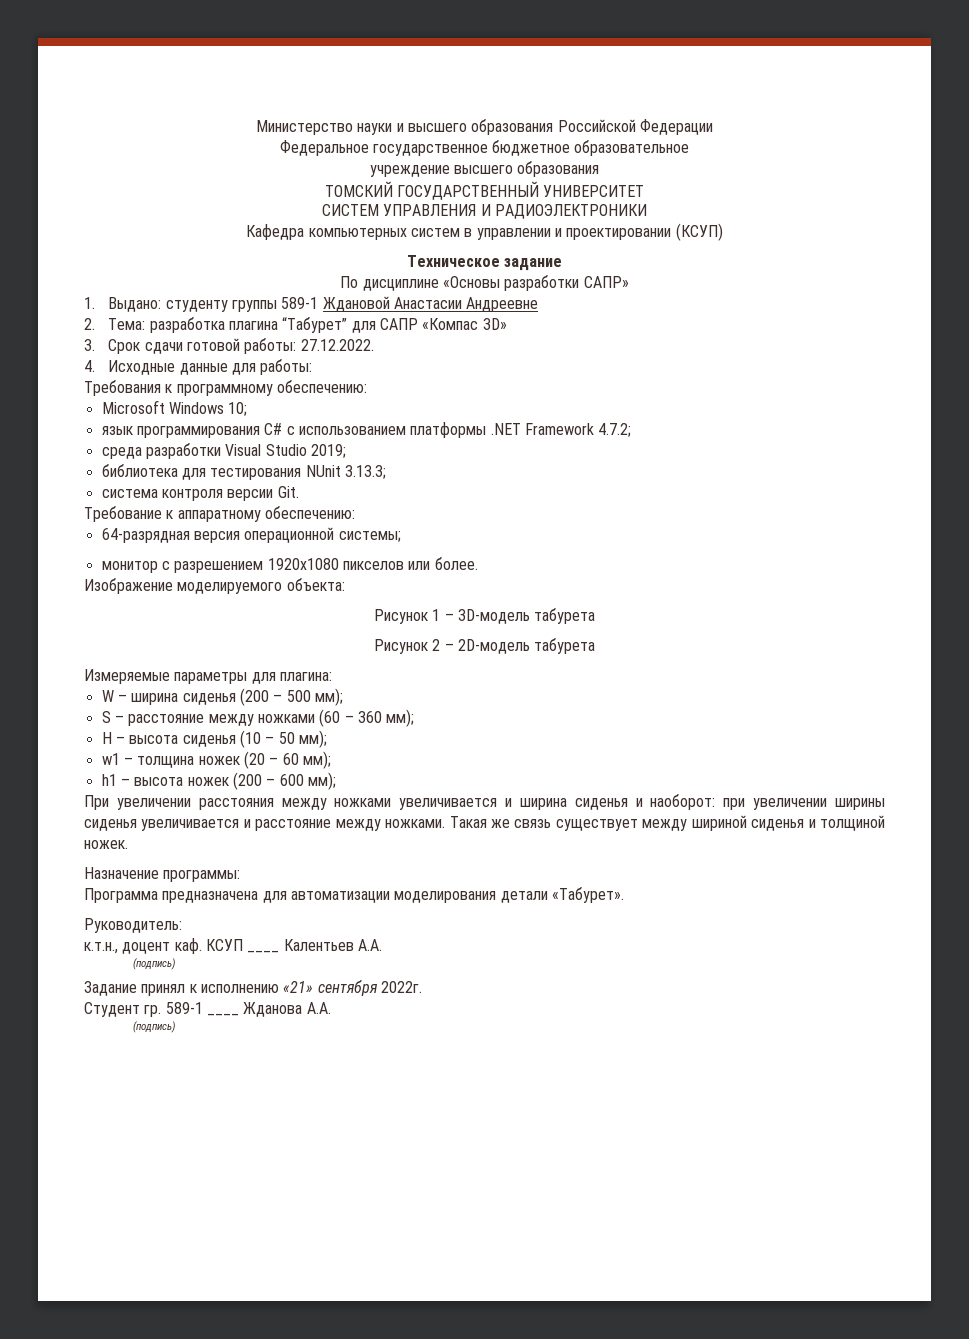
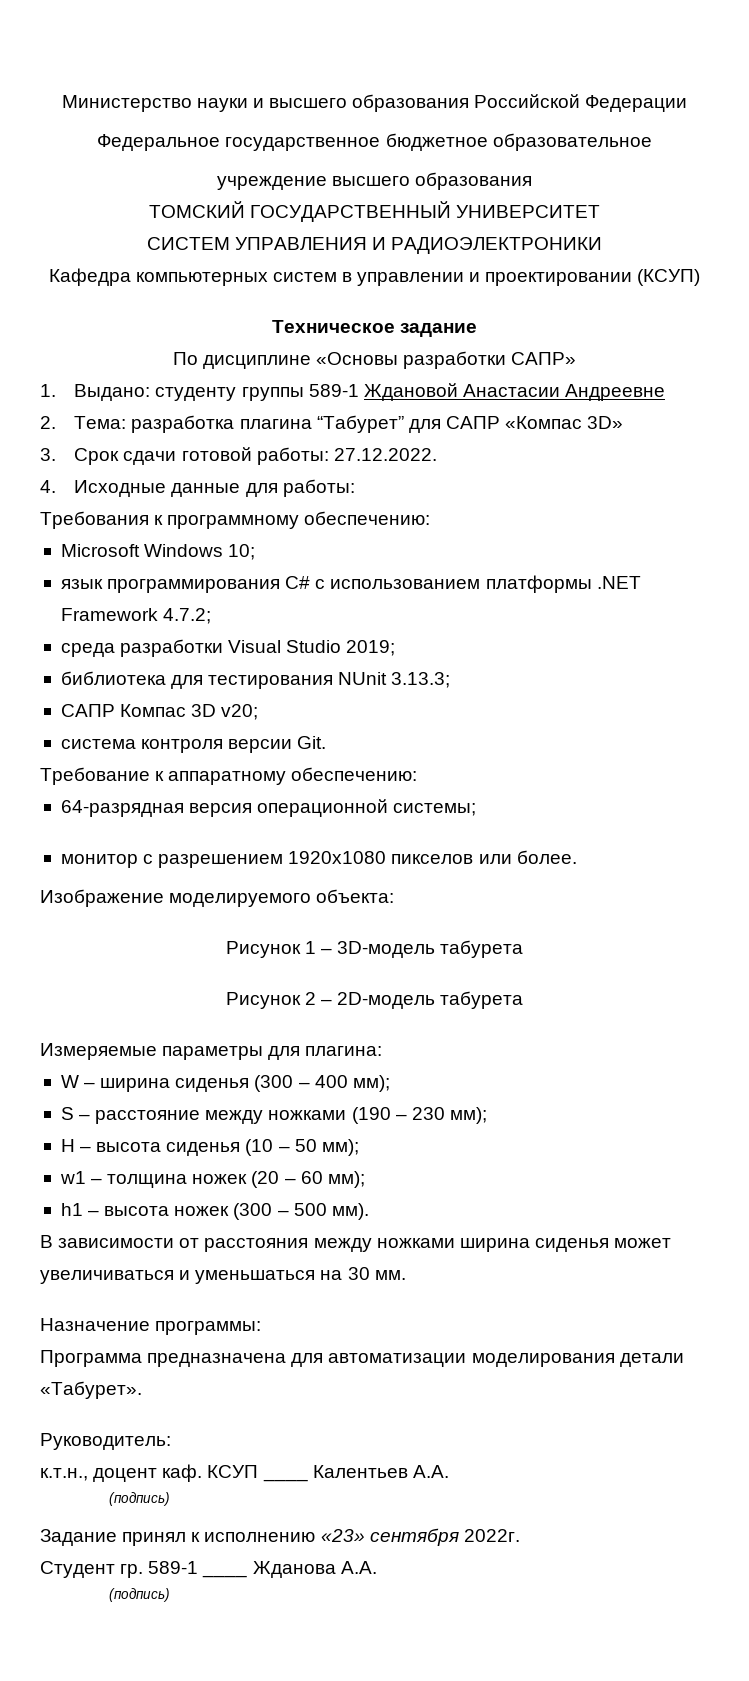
+ САПР Компас 3D v20;
- W – ширина сиденья (200 – 500 мм);
+ W – ширина сиденья (300 – 400 мм);
- S – расстояние между ножками (60 – 360 мм);
+ S – расстояние между ножками (190 – 230 мм);
- h1 – высота ножек (200 – 600 мм);
- При увеличении расстояния между ножками увеличивается и ширина сиденья и наоборот: при увеличении ширины сиденья увеличивается и расстояние между ножками. Такая же связь существует между шириной сиденья и толщиной ножек.
+ h1 – высота ножек (300 – 500 мм).
+ В зависимости от расстояния между ножками ширина сиденья может увеличиваться и уменьшаться на 30 мм.
- Задание принял к исполнению «21» сентября 2022г.
+ Задание принял к исполнению «23» сентября 2022г.

